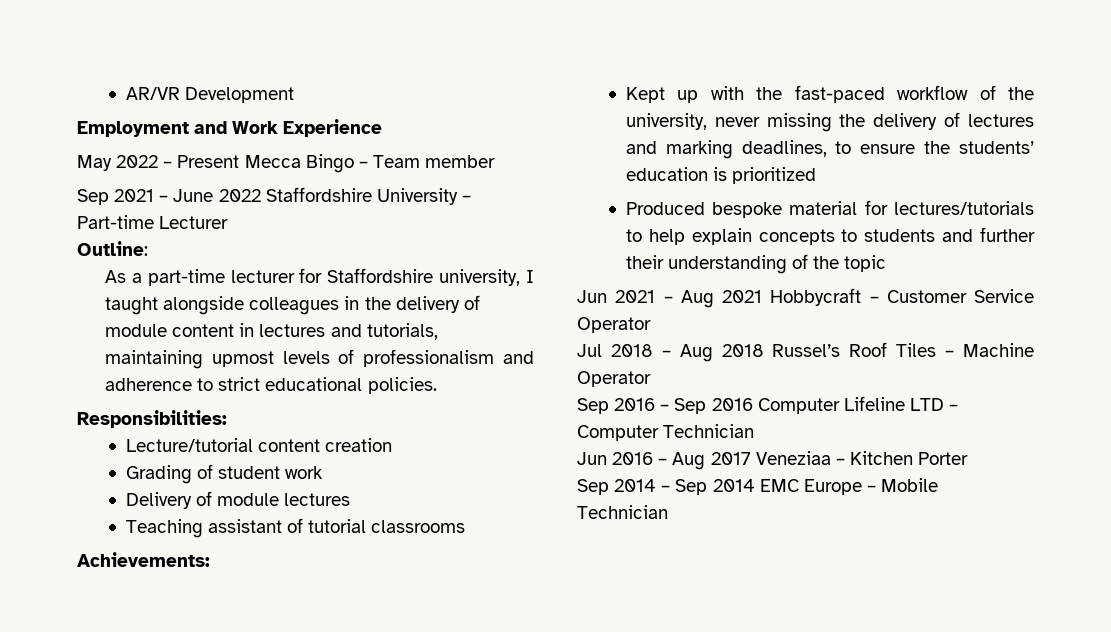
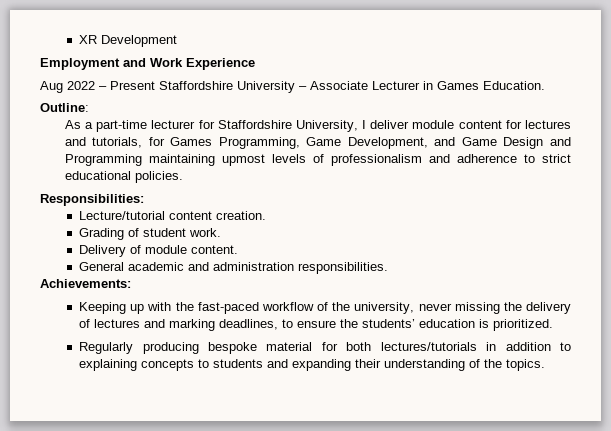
- AR/VR Development
+ XR Development
- May 2022 – Present Mecca Bingo – Team member
- Sep 2021 – June 2022 Staffordshire University – Part-time Lecturer
+ Aug 2022 – Present Staffordshire University – Associate Lecturer in Games Education.
- As a part-time lecturer for Staffordshire university, I taught alongside colleagues in the delivery of module content in lectures and tutorials, maintaining upmost levels of professionalism and adherence to strict educational policies.
+ As a part-time lecturer for Staffordshire University, I deliver module content for lectures and tutorials, for Games Programming, Game Development, and Game Design and Programming maintaining upmost levels of professionalism and adherence to strict educational policies.
- Lecture/tutorial content creation
+ Lecture/tutorial content creation.
- Grading of student work
+ Grading of student work.
- Delivery of module lectures
- Teaching assistant of tutorial classrooms
+ Delivery of module content.
+ General academic and administration responsibilities.
- Kept up with the fast-paced workflow of the university, never missing the delivery of lectures and marking deadlines, to ensure the students’ education is prioritized
- Produced bespoke material for lectures/tutorials to help explain concepts to students and further their understanding of the topic
- Jun 2021 – Aug 2021 Hobbycraft – Customer Service Operator
- Jul 2018 – Aug 2018 Russel’s Roof Tiles – Machine Operator
- Sep 2016 – Sep 2016 Computer Lifeline LTD – Computer Technician
- Jun 2016 – Aug 2017 Veneziaa – Kitchen Porter
- Sep 2014 – Sep 2014 EMC Europe – Mobile Technician
+ Keeping up with the fast-paced workflow of the university, never missing the delivery of lectures and marking deadlines, to ensure the students’ education is prioritized.
+ Regularly producing bespoke material for both lectures/tutorials in addition to explaining concepts to students and expanding their understanding of the topics.

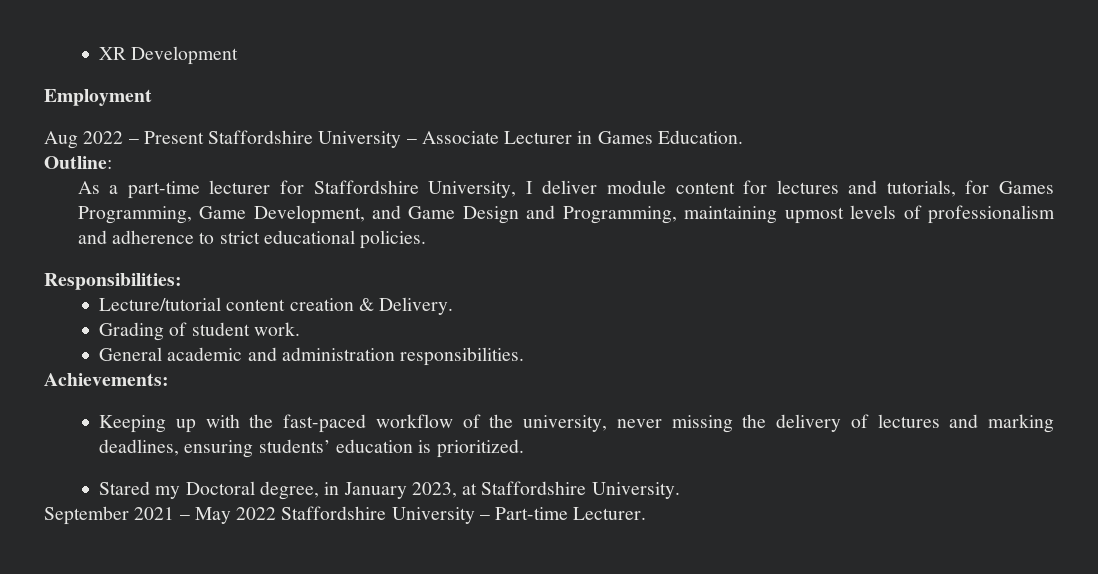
- Employment and Work Experience
+ Employment
- As a part-time lecturer for Staffordshire University, I deliver module content for lectures and tutorials, for Games Programming, Game Development, and Game Design and Programming maintaining upmost levels of professionalism and adherence to strict educational policies.
+ As a part-time lecturer for Staffordshire University, I deliver module content for lectures and tutorials, for Games Programming, Game Development, and Game Design and Programming, maintaining upmost levels of professionalism and adherence to strict educational policies.
- Lecture/tutorial content creation.
+ Lecture/tutorial content creation & Delivery.
- Delivery of module content.
- Keeping up with the fast-paced workflow of the university, never missing the delivery of lectures and marking deadlines, to ensure the students’ education is prioritized.
+ Keeping up with the fast-paced workflow of the university, never missing the delivery of lectures and marking deadlines, ensuring students’ education is prioritized.
- Regularly producing bespoke material for both lectures/tutorials in addition to explaining concepts to students and expanding their understanding of the topics.
+ Stared my Doctoral degree, in January 2023, at Staffordshire University.
+ September 2021 – May 2022 Staffordshire University – Part-time Lecturer.

